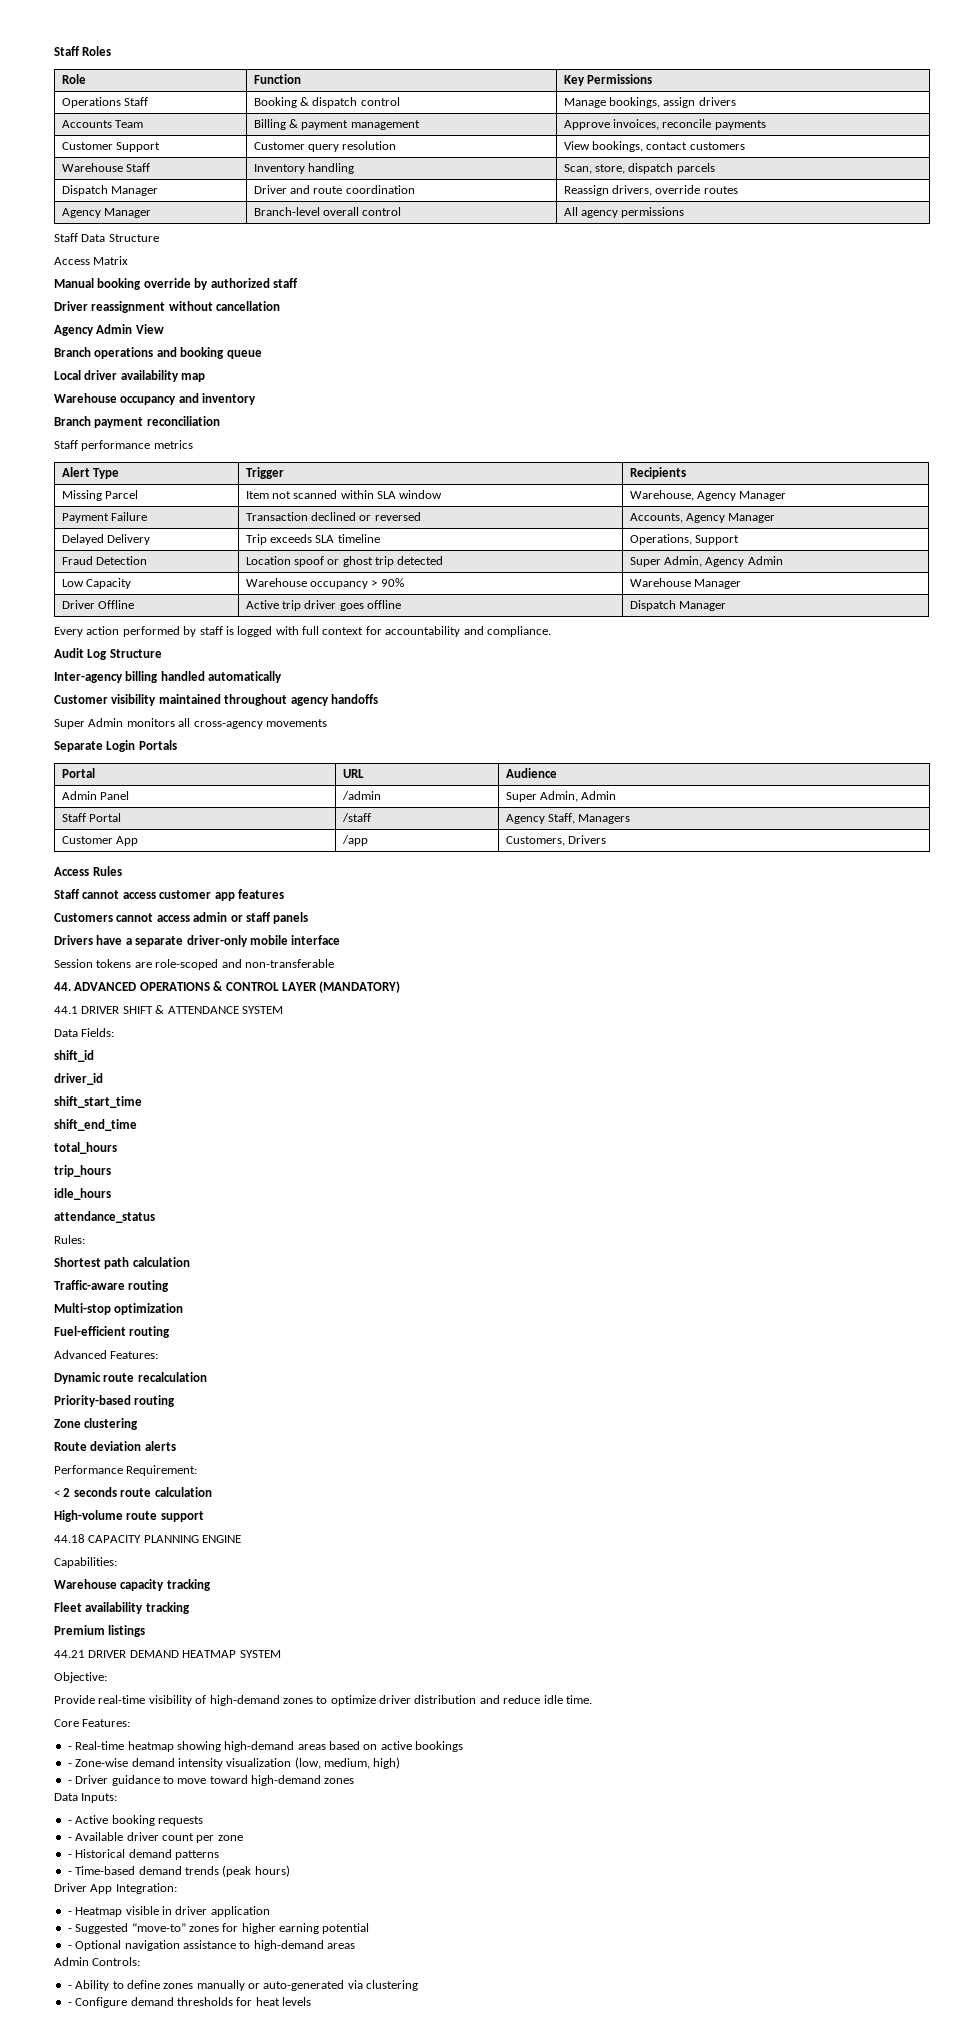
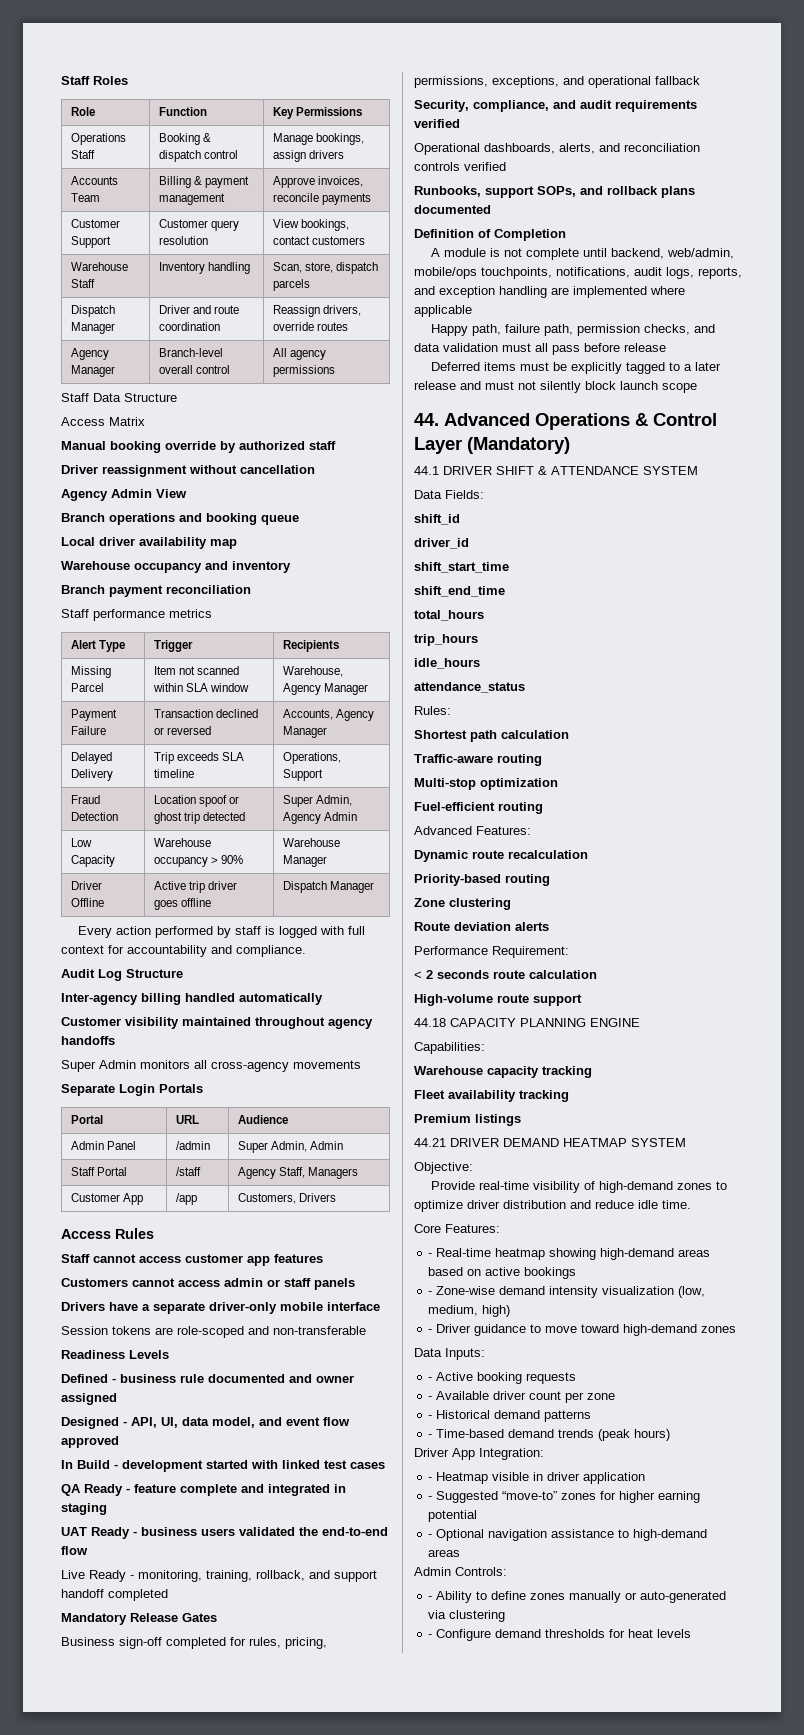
- 44. ADVANCED OPERATIONS & CONTROL LAYER (MANDATORY)
+ Readiness Levels
+ Defined - business rule documented and owner assigned
+ Designed - API, UI, data model, and event flow approved
+ In Build - development started with linked test cases
+ QA Ready - feature complete and integrated in staging
+ UAT Ready - business users validated the end-to-end flow
+ Live Ready - monitoring, training, rollback, and support handoff completed
+ Mandatory Release Gates
+ Business sign-off completed for rules, pricing, permissions, exceptions, and operational fallback
+ Security, compliance, and audit requirements verified
+ Operational dashboards, alerts, and reconciliation controls verified
+ Runbooks, support SOPs, and rollback plans documented
+ Definition of Completion
+ A module is not complete until backend, web/admin, mobile/ops touchpoints, notifications, audit logs, reports, and exception handling are implemented where applicable
+ Happy path, failure path, permission checks, and data validation must all pass before release
+ Deferred items must be explicitly tagged to a later release and must not silently block launch scope
+ 44. Advanced Operations & Control Layer (Mandatory)

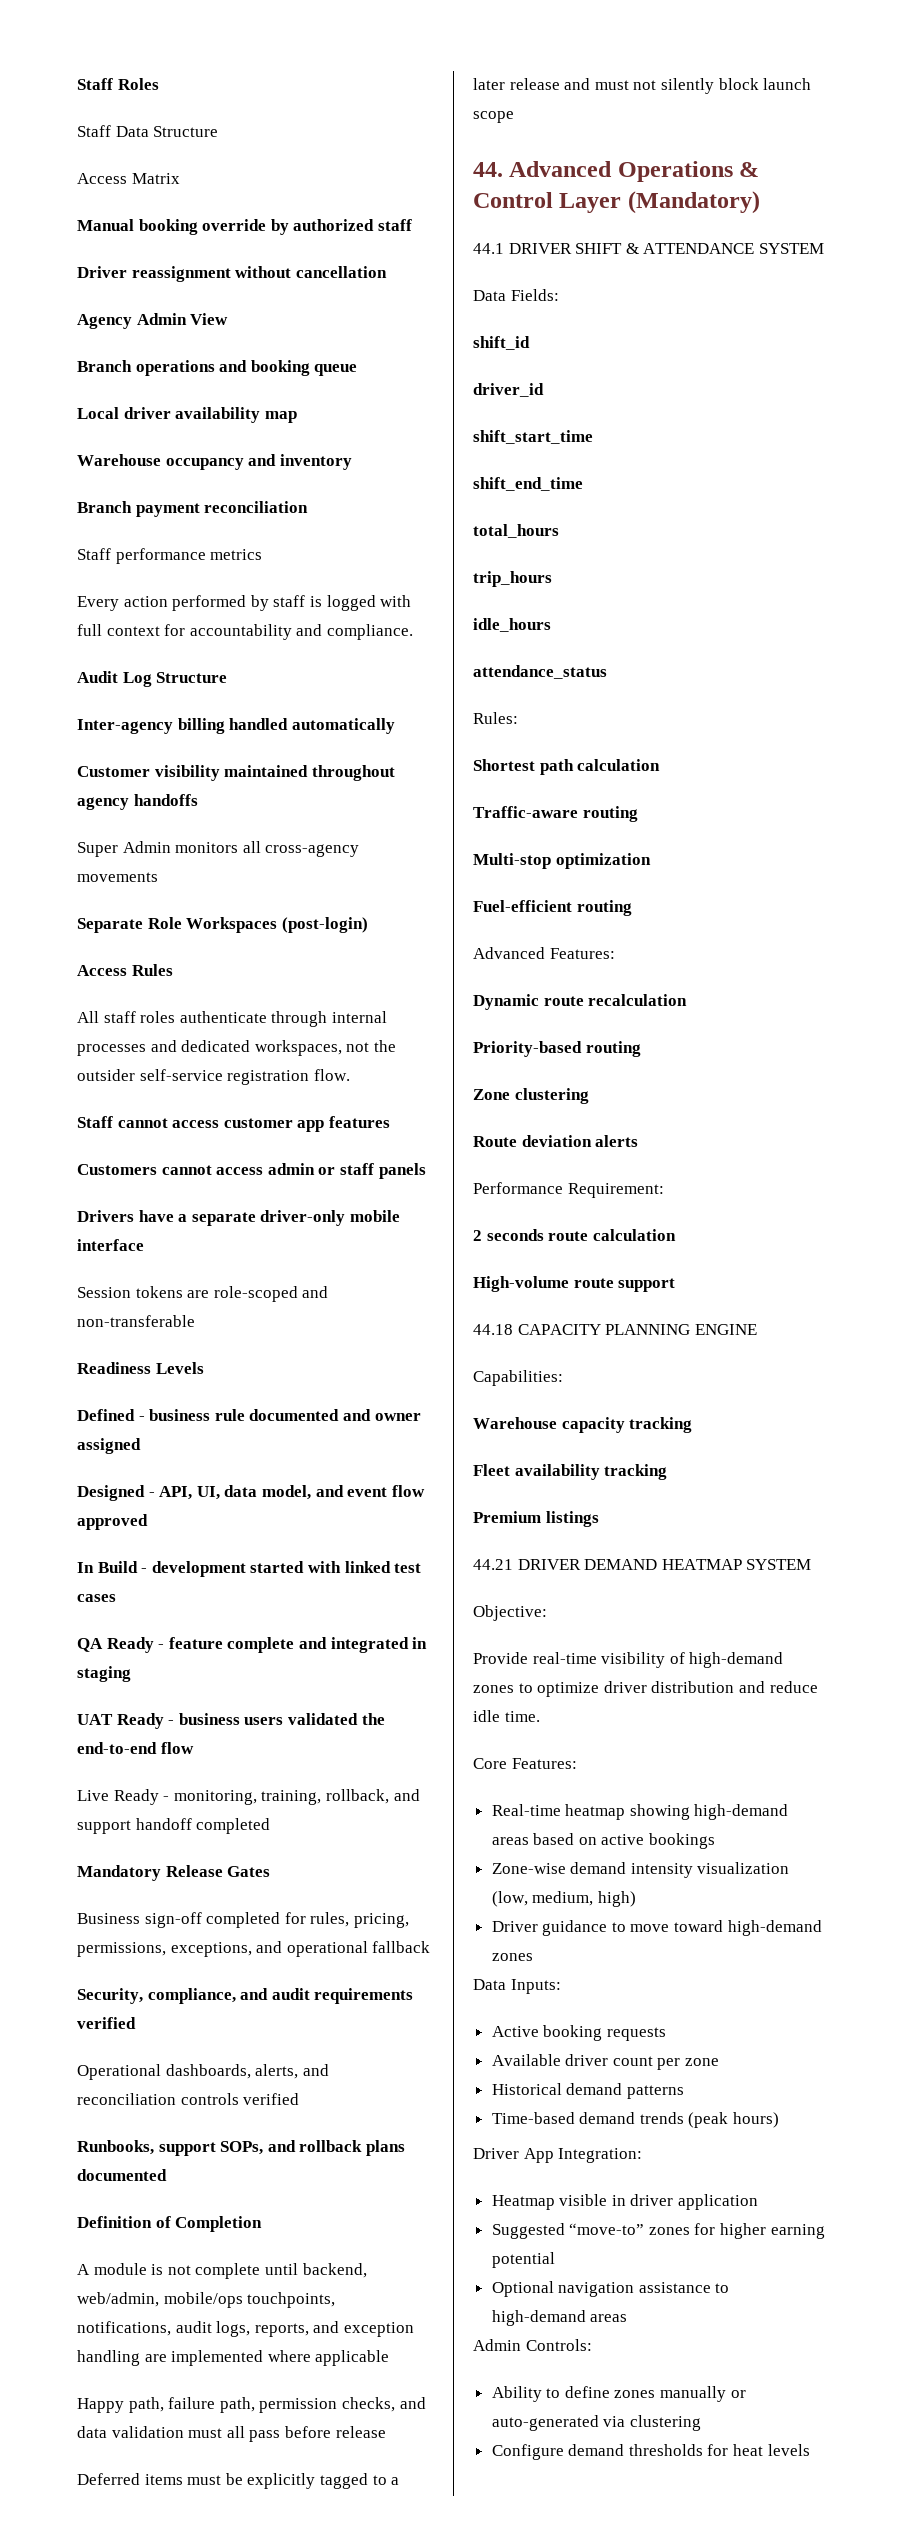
- Role | Function | Key Permissions
- Operations Staff | Booking & dispatch control | Manage bookings, assign drivers
- Accounts Team | Billing & payment management | Approve invoices, reconcile payments
- Customer Support | Customer query resolution | View bookings, contact customers
- Warehouse Staff | Inventory handling | Scan, store, dispatch parcels
- Dispatch Manager | Driver and route coordination | Reassign drivers, override routes
- Agency Manager | Branch-level overall control | All agency permissions
- Alert Type | Trigger | Recipients
- Missing Parcel | Item not scanned within SLA window | Warehouse, Agency Manager
- Payment Failure | Transaction declined or reversed | Accounts, Agency Manager
- Delayed Delivery | Trip exceeds SLA timeline | Operations, Support
- Fraud Detection | Location spoof or ghost trip detected | Super Admin, Agency Admin
- Low Capacity | Warehouse occupancy > 90% | Warehouse Manager
- Driver Offline | Active trip driver goes offline | Dispatch Manager
- Separate Login Portals
- Portal | URL | Audience
- Admin Panel | /admin | Super Admin, Admin
- Staff Portal | /staff | Agency Staff, Managers
- Customer App | /app | Customers, Drivers
+ Separate Role Workspaces (post-login)
  Access Rules
+ All staff roles authenticate through internal processes and dedicated workspaces, not the outsider self-service registration flow.
- < 2 seconds route calculation
+ 2 seconds route calculation
- - Real-time heatmap showing high-demand areas based on active bookings
+ Real-time heatmap showing high-demand areas based on active bookings
- - Zone-wise demand intensity visualization (low, medium, high)
+ Zone-wise demand intensity visualization (low, medium, high)
- - Driver guidance to move toward high-demand zones
+ Driver guidance to move toward high-demand zones
- - Active booking requests
+ Active booking requests
- - Available driver count per zone
+ Available driver count per zone
- - Historical demand patterns
+ Historical demand patterns
- - Time-based demand trends (peak hours)
+ Time-based demand trends (peak hours)
- - Heatmap visible in driver application
+ Heatmap visible in driver application
- - Suggested “move-to” zones for higher earning potential
+ Suggested “move-to” zones for higher earning potential
- - Optional navigation assistance to high-demand areas
+ Optional navigation assistance to high-demand areas
- - Ability to define zones manually or auto-generated via clustering
+ Ability to define zones manually or auto-generated via clustering
- - Configure demand thresholds for heat levels
+ Configure demand thresholds for heat levels

